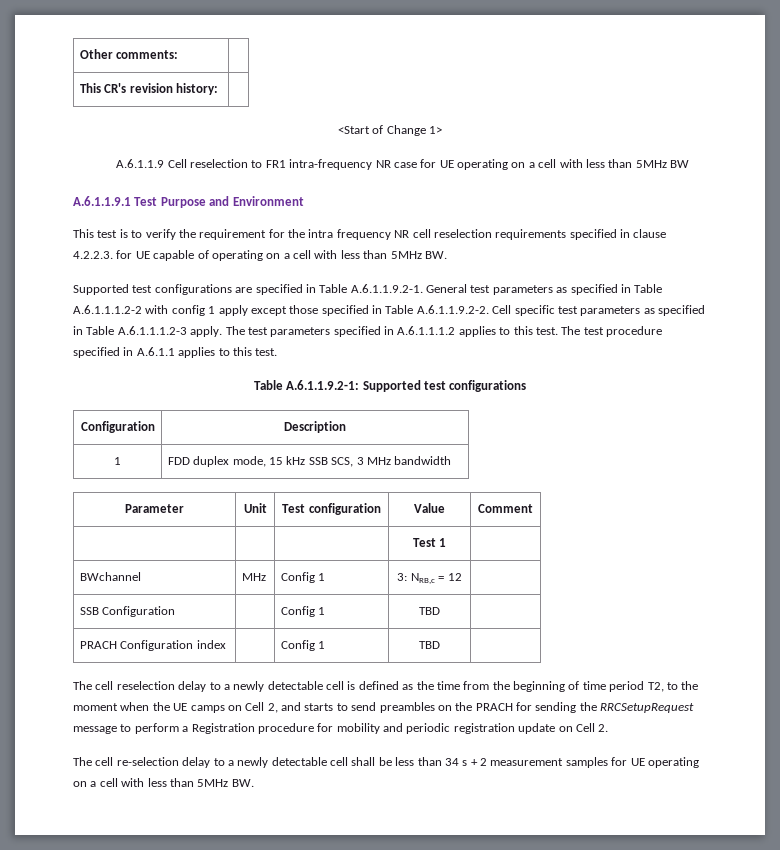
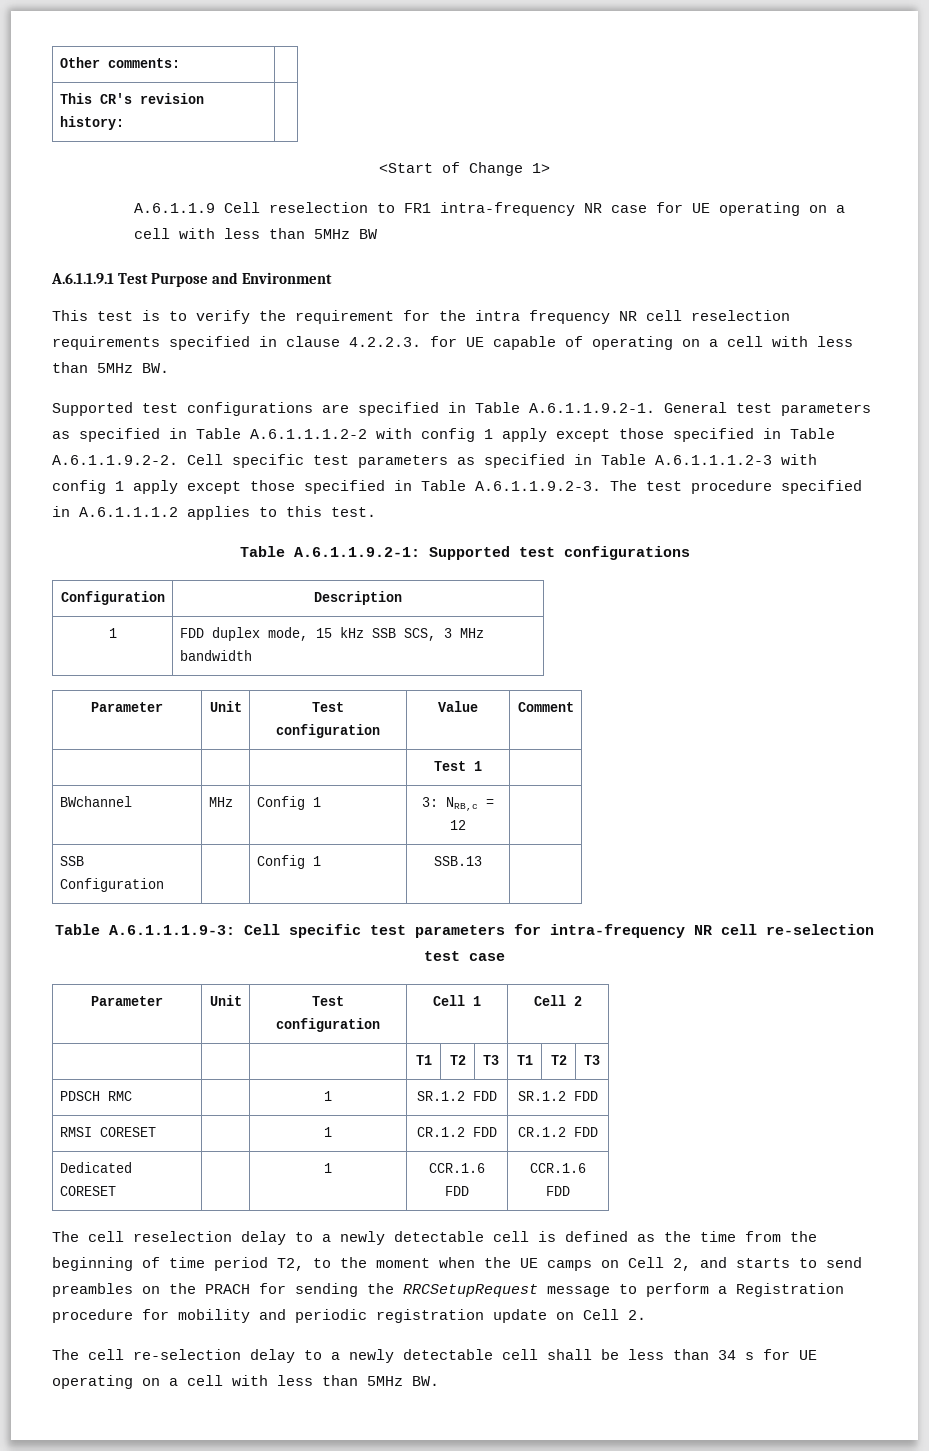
- Supported test configurations are specified in Table A.6.1.1.9.2-1. General test parameters as specified in Table A.6.1.1.1.2-2 with config 1 apply except those specified in Table A.6.1.1.9.2-2. Cell specific test parameters as specified in Table A.6.1.1.1.2-3 apply. The test parameters specified in A.6.1.1.1.2 applies to this test. The test procedure specified in A.6.1.1 applies to this test.
+ Supported test configurations are specified in Table A.6.1.1.9.2-1. General test parameters as specified in Table A.6.1.1.1.2-2 with config 1 apply except those specified in Table A.6.1.1.9.2-2. Cell specific test parameters as specified in Table A.6.1.1.1.2-3 with config 1 apply except those specified in Table A.6.1.1.9.2-3. The test procedure specified in A.6.1.1.1.2 applies to this test.
- SSB Configuration | | Config 1 | TBD |
- PRACH Configuration index | | Config 1 | TBD |
+ SSB Configuration | | Config 1 | SSB.13 |
+ Table A.6.1.1.1.9-3: Cell specific test parameters for intra-frequency NR cell re-selection test case
+ Parameter | Unit | Test configuration | Cell 1 | Cell 2
+ | | | T1 | T2 | T3 | T1 | T2 | T3
+ PDSCH RMC | | 1 | SR.1.2 FDD | SR.1.2 FDD
+ RMSI CORESET | | 1 | CR.1.2 FDD | CR.1.2 FDD
+ Dedicated CORESET | | 1 | CCR.1.6 FDD | CCR.1.6 FDD
- The cell re-selection delay to a newly detectable cell shall be less than 34 s + 2 measurement samples for UE operating on a cell with less than 5MHz BW.
+ The cell re-selection delay to a newly detectable cell shall be less than 34 s for UE operating on a cell with less than 5MHz BW.

